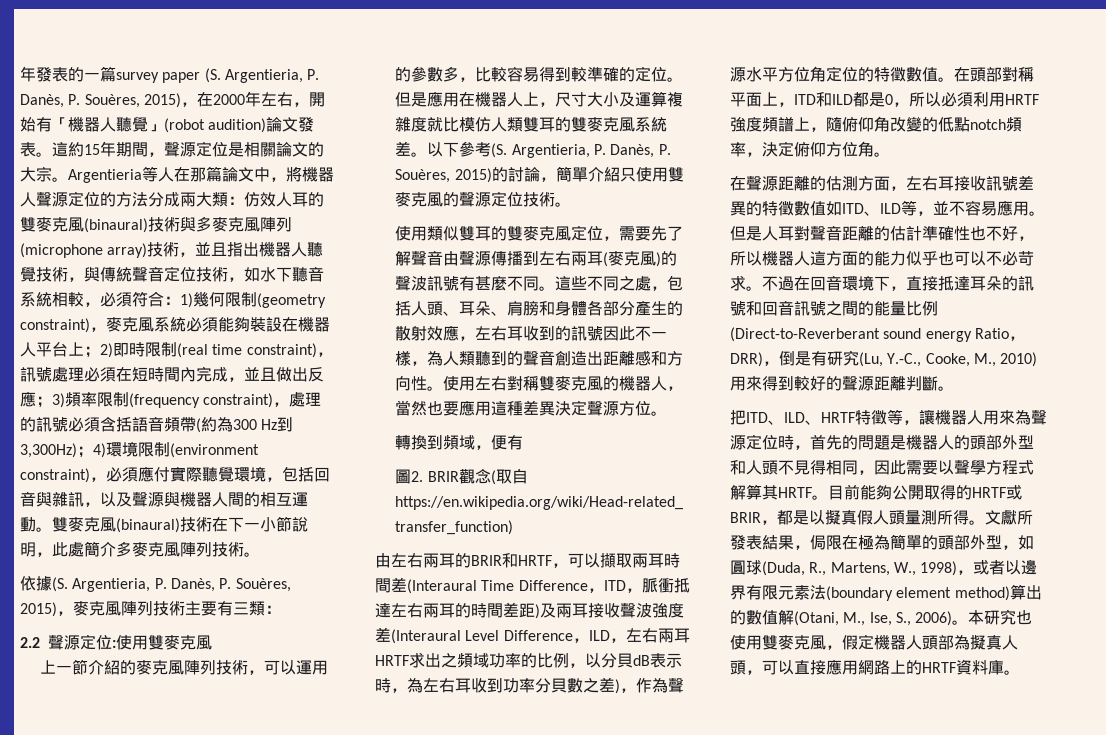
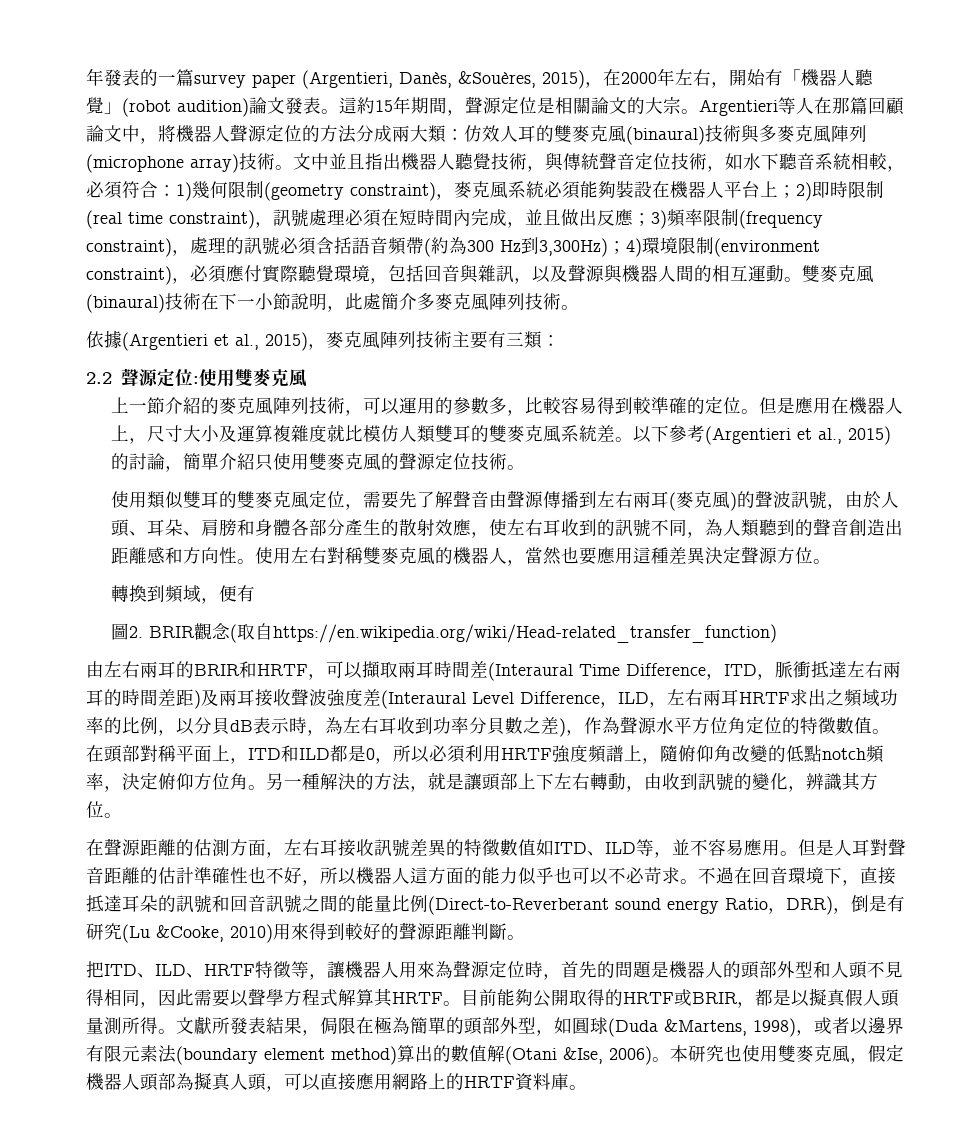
- 年發表的一篇survey paper (S. Argentieria, P. Danès, P. Souères, 2015)，在2000年左右，開始有「機器人聽覺」(robot audition)論文發表。
+ 年發表的一篇survey paper (Argentieri, Danès, &Souères, 2015)，在2000年左右，開始有「機器人聽覺」(robot audition)論文發表。
- Argentieria等人在那篇論文中，將機器人聲源定位的方法分成兩大類：
+ Argentieri等人在那篇回顧論文中，將機器人聲源定位的方法分成兩大類：
- 仿效人耳的雙麥克風(binaural)技術與多麥克風陣列(microphone array)技術，並且指出機器人聽覺技術，與傳統聲音定位技術，如水下聽音系統相較，必須符合：
+ 仿效人耳的雙麥克風(binaural)技術與多麥克風陣列(microphone array)技術。文中並且指出機器人聽覺技術，與傳統聲音定位技術，如水下聽音系統相較，必須符合：
- 依據(S. Argentieria, P. Danès, P. Souères, 2015)，麥克風陣列技術主要有三類：
+ 依據(Argentieri et al., 2015)，麥克風陣列技術主要有三類：
- 以下參考(S. Argentieria, P. Danès, P. Souères, 2015)的討論，簡單介紹只使用雙麥克風的聲源定位技術。
+ 以下參考(Argentieri et al., 2015)的討論，簡單介紹只使用雙麥克風的聲源定位技術。
- 使用類似雙耳的雙麥克風定位，需要先了解聲音由聲源傳播到左右兩耳(麥克風)的聲波訊號有甚麼不同。這些不同之處，包括人頭、耳朵、肩膀和身體各部分產生的散射效應，左右耳收到的訊號因此不一樣，為人類聽到的聲音創造出距離感和方向性。
+ 使用類似雙耳的雙麥克風定位，需要先了解聲音由聲源傳播到左右兩耳(麥克風)的聲波訊號，由於人頭、耳朵、肩膀和身體各部分產生的散射效應，使左右耳收到的訊號不同，為人類聽到的聲音創造出距離感和方向性。
+ 另一種解決的方法，就是讓頭部上下左右轉動，由收到訊號的變化，辨識其方位。
- 不過在回音環境下，直接抵達耳朵的訊號和回音訊號之間的能量比例(Direct-to-Reverberant sound energy Ratio，DRR)，倒是有研究(Lu, Y.-C., Cooke, M., 2010)用來得到較好的聲源距離判斷。
+ 不過在回音環境下，直接抵達耳朵的訊號和回音訊號之間的能量比例(Direct-to-Reverberant sound energy Ratio，DRR)，倒是有研究(Lu &Cooke, 2010)用來得到較好的聲源距離判斷。
- 文獻所發表結果，侷限在極為簡單的頭部外型，如圓球(Duda, R., Martens, W., 1998)，或者以邊界有限元素法(boundary element method)算出的數值解(Otani, M., Ise, S., 2006)。
+ 文獻所發表結果，侷限在極為簡單的頭部外型，如圓球(Duda &Martens, 1998)，或者以邊界有限元素法(boundary element method)算出的數值解(Otani &Ise, 2006)。

